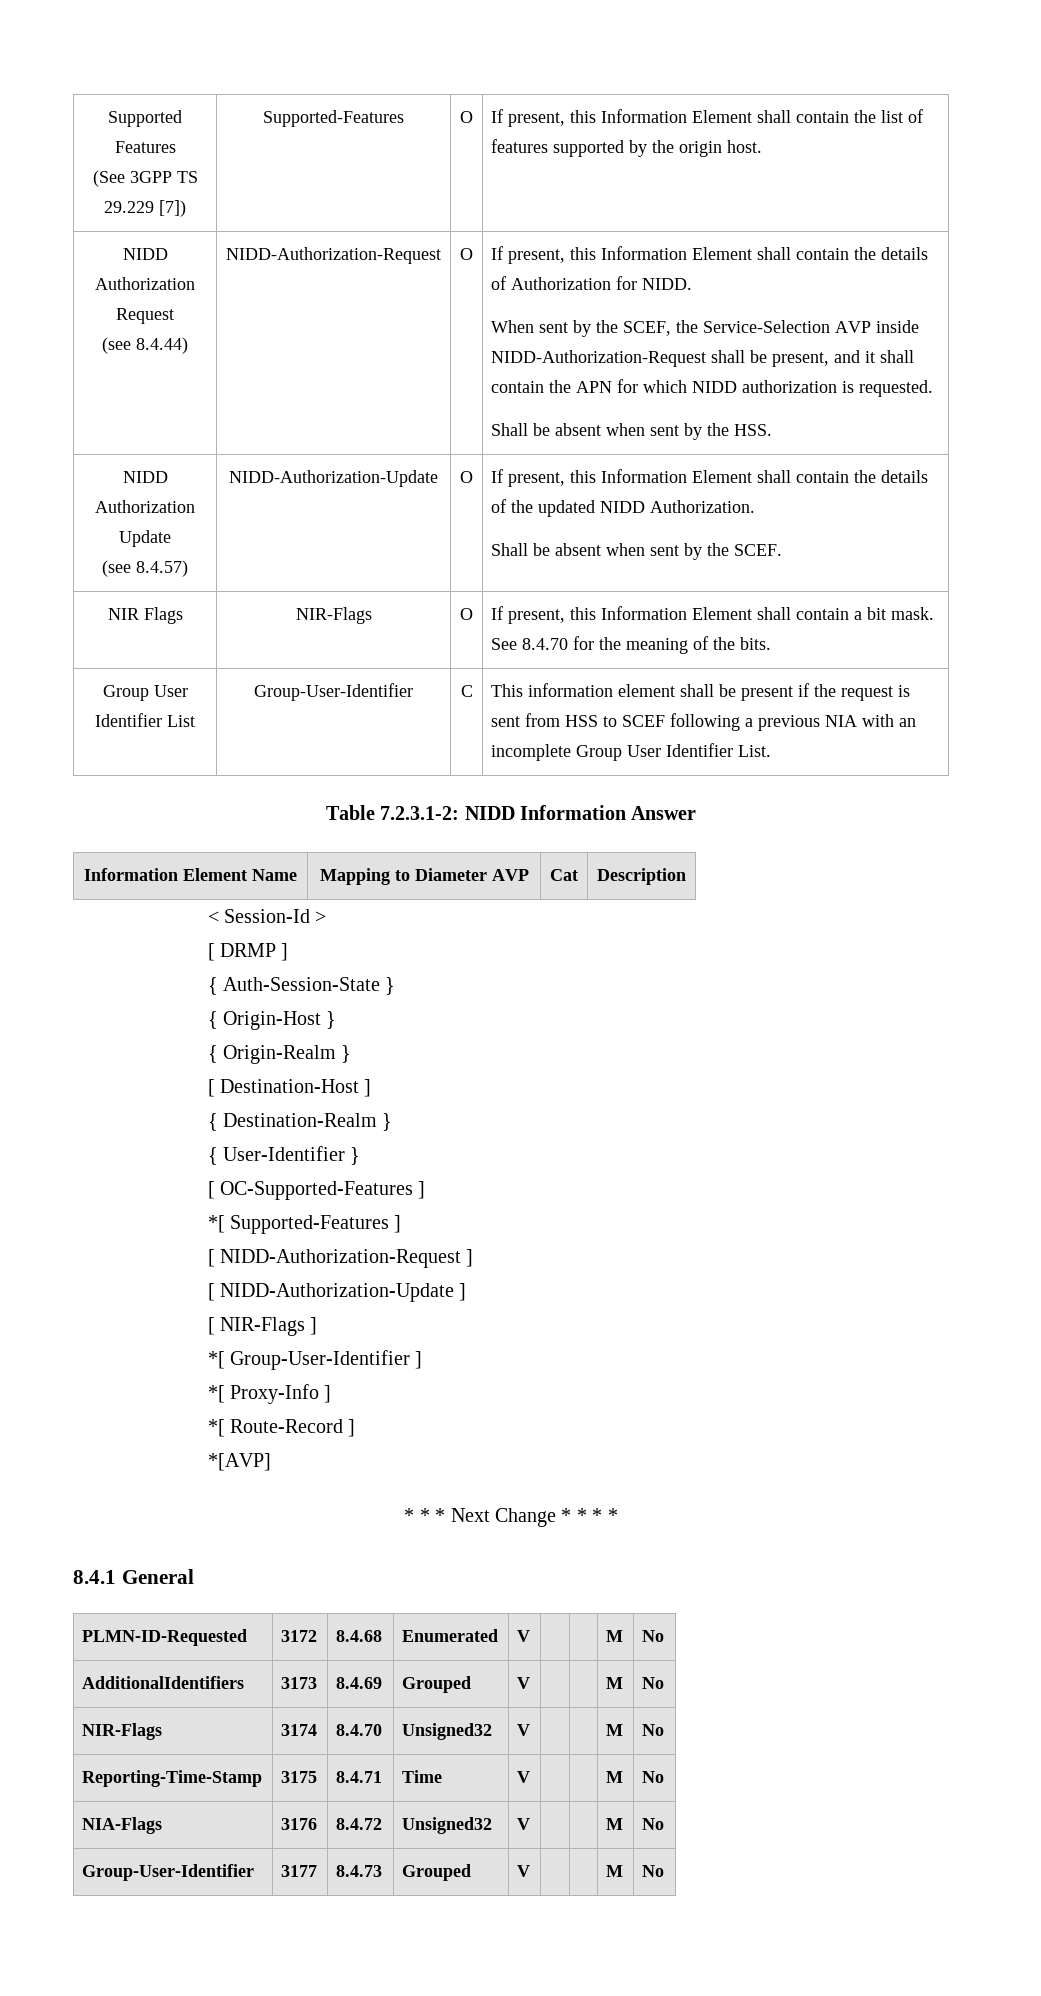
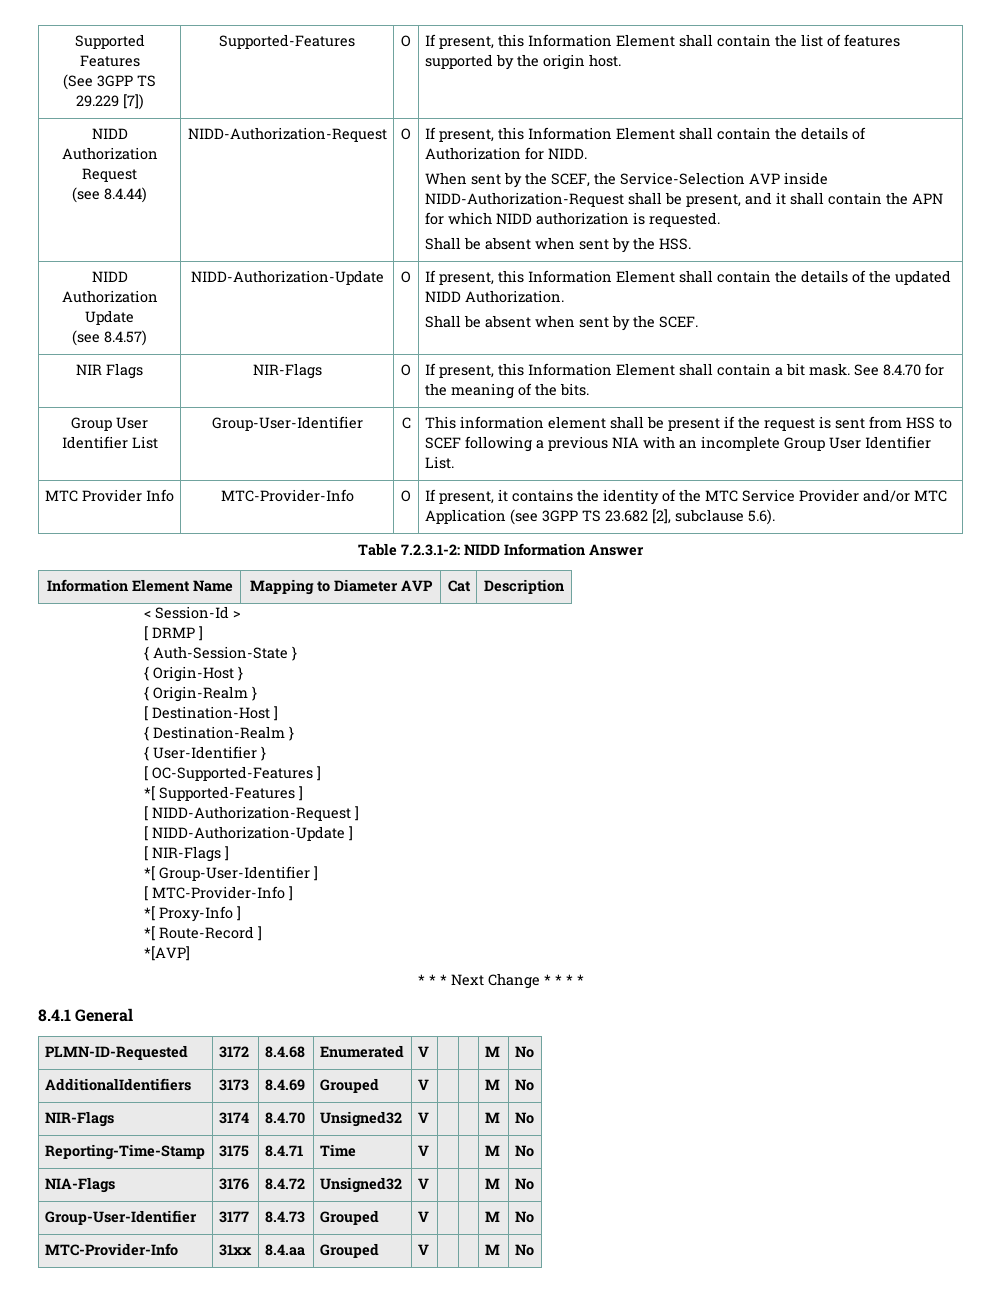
+ MTC Provider Info | MTC-Provider-Info | O | If present, it contains the identity of the MTC Service Provider and/or MTC Application (see 3GPP TS 23.682 [2], subclause 5.6).
+ [ MTC-Provider-Info ]
+ MTC-Provider-Info | 31xx | 8.4.aa | Grouped | V | | | M | No

